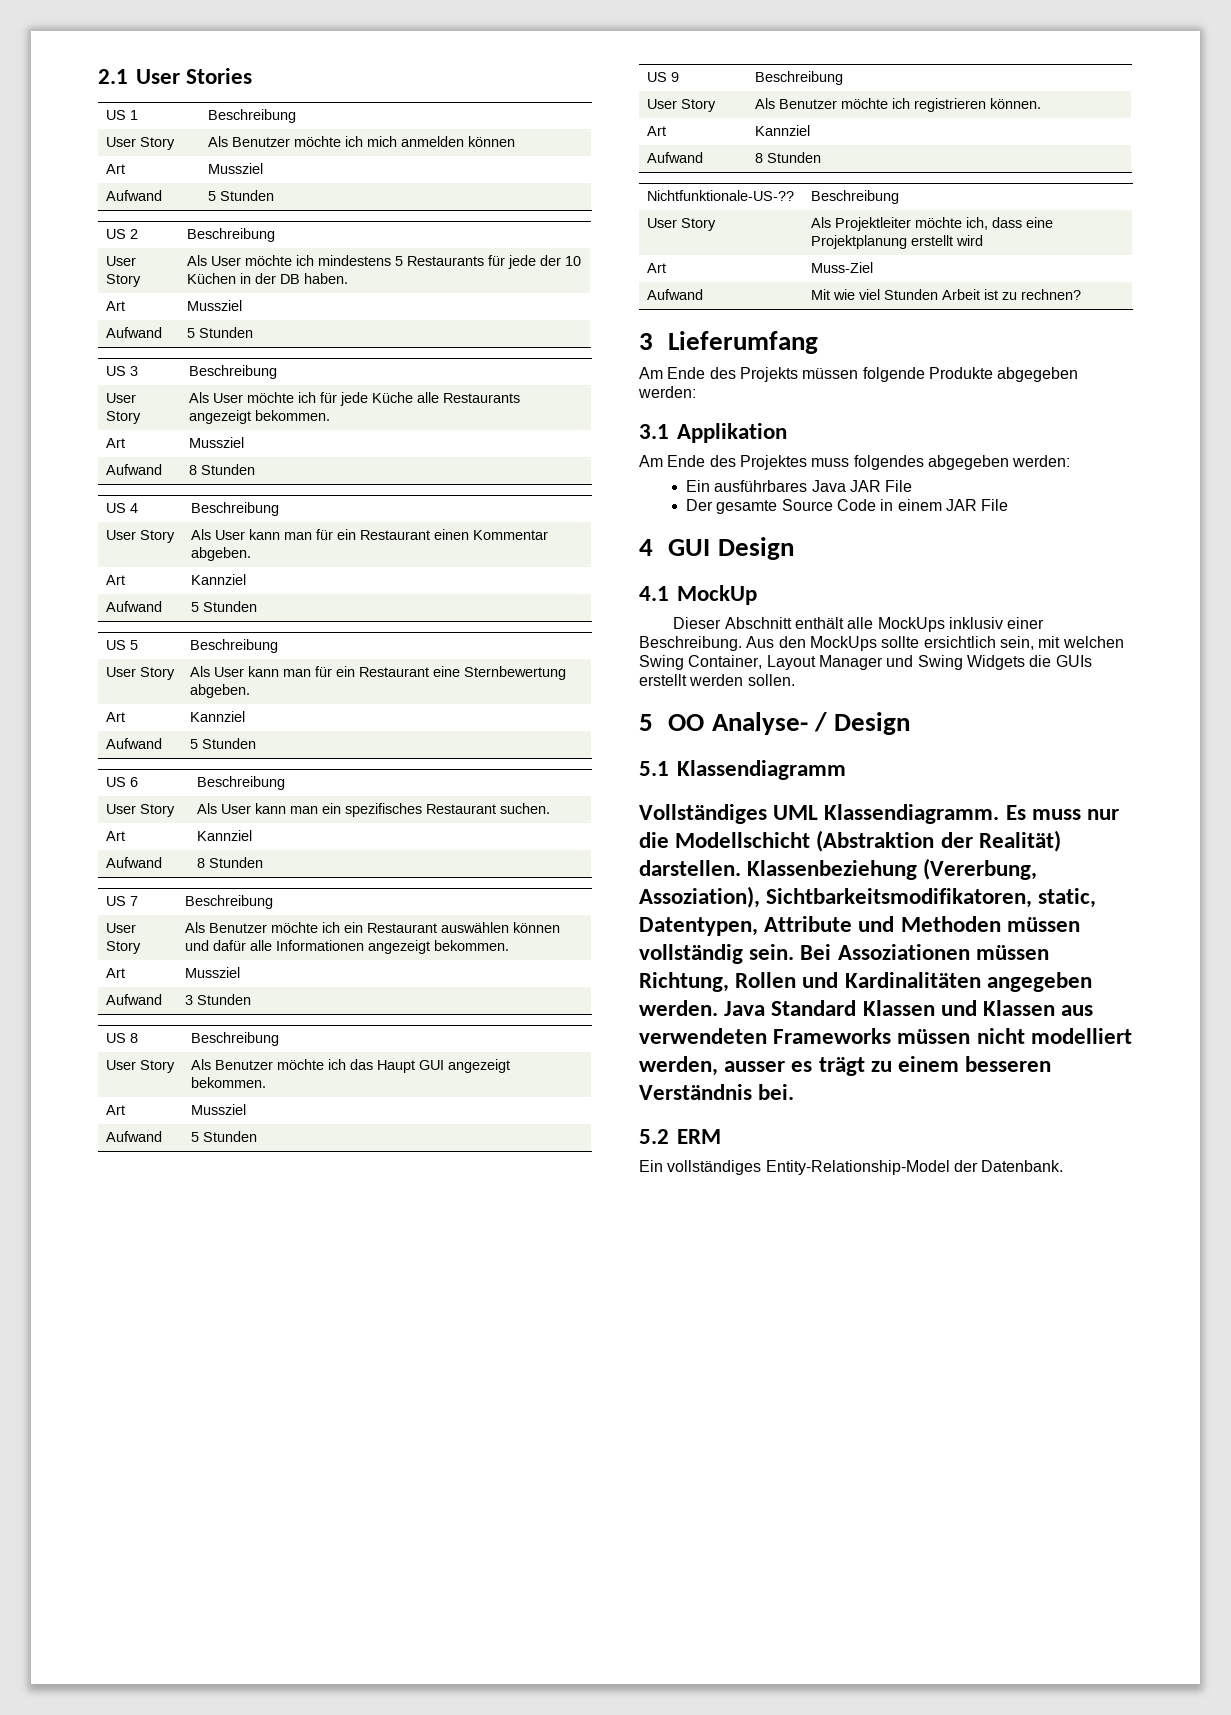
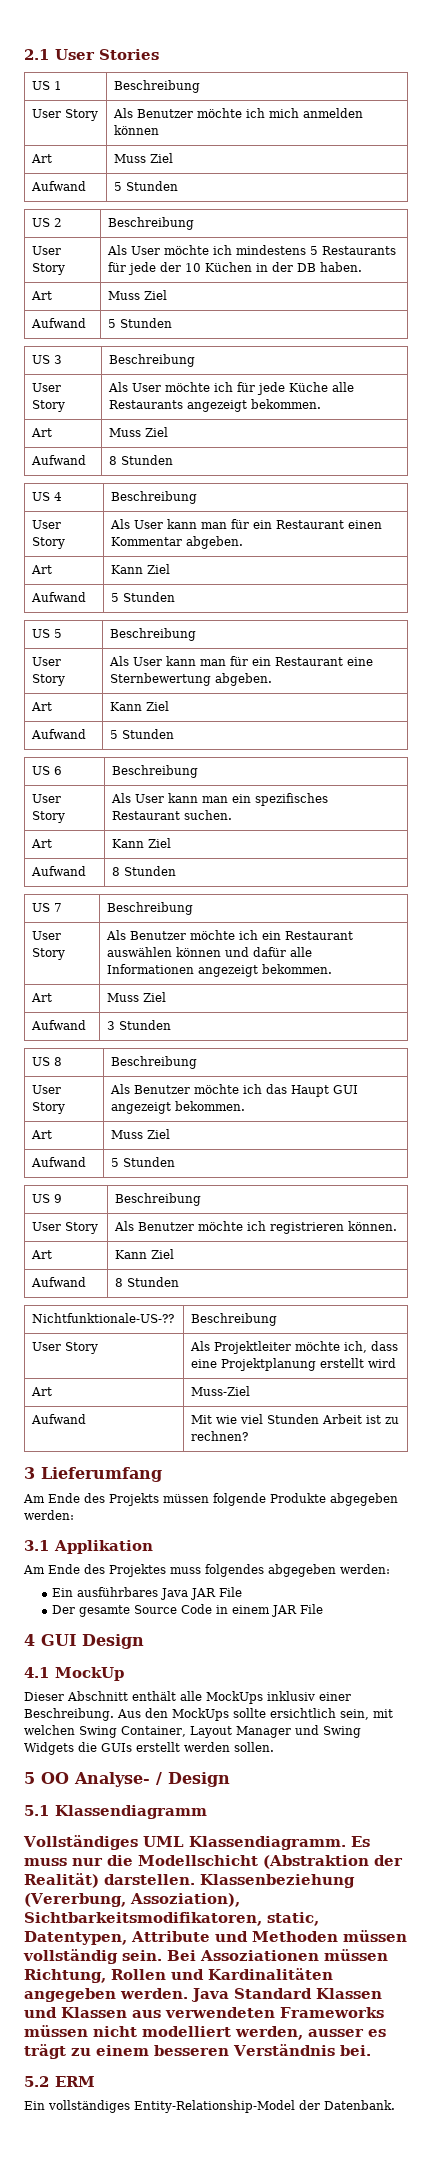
  User Story | Als Benutzer möchte ich mich anmelden können
- Art | Mussziel
+ Art | Muss Ziel
  User Story | Als User möchte ich mindestens 5 Restaurants für jede der 10 Küchen in der DB haben.
- Art | Mussziel
+ Art | Muss Ziel
  User Story | Als User möchte ich für jede Küche alle Restaurants angezeigt bekommen.
- Art | Mussziel
+ Art | Muss Ziel
  User Story | Als User kann man für ein Restaurant einen Kommentar abgeben.
- Art | Kannziel
+ Art | Kann Ziel
  User Story | Als User kann man für ein Restaurant eine Sternbewertung abgeben.
- Art | Kannziel
+ Art | Kann Ziel
  User Story | Als User kann man ein spezifisches Restaurant suchen.
- Art | Kannziel
+ Art | Kann Ziel
  User Story | Als Benutzer möchte ich ein Restaurant auswählen können und dafür alle Informationen angezeigt bekommen.
- Art | Mussziel
+ Art | Muss Ziel
  User Story | Als Benutzer möchte ich das Haupt GUI angezeigt bekommen.
- Art | Mussziel
+ Art | Muss Ziel
  User Story | Als Benutzer möchte ich registrieren können.
- Art | Kannziel
+ Art | Kann Ziel

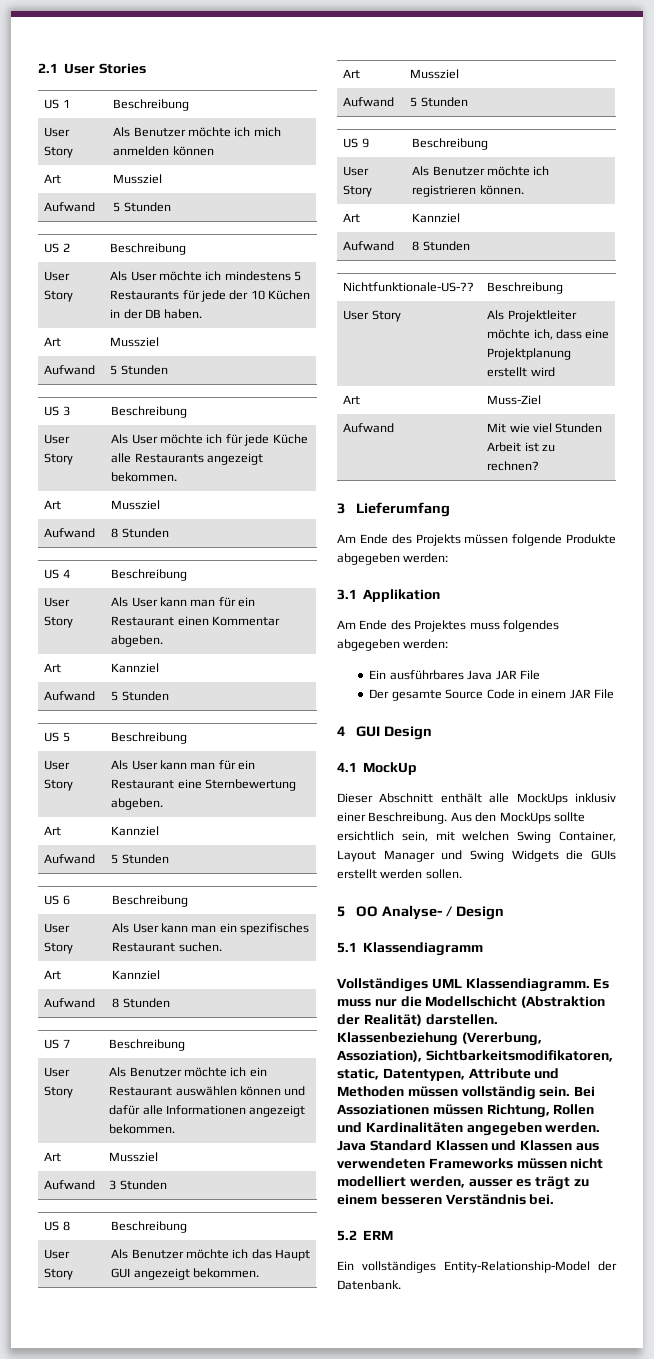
  User Story | Als Benutzer möchte ich mich anmelden können
- Art | Muss Ziel
+ Art | Mussziel
  User Story | Als User möchte ich mindestens 5 Restaurants für jede der 10 Küchen in der DB haben.
- Art | Muss Ziel
+ Art | Mussziel
  User Story | Als User möchte ich für jede Küche alle Restaurants angezeigt bekommen.
- Art | Muss Ziel
+ Art | Mussziel
  User Story | Als User kann man für ein Restaurant einen Kommentar abgeben.
- Art | Kann Ziel
+ Art | Kannziel
  User Story | Als User kann man für ein Restaurant eine Sternbewertung abgeben.
- Art | Kann Ziel
+ Art | Kannziel
  User Story | Als User kann man ein spezifisches Restaurant suchen.
- Art | Kann Ziel
+ Art | Kannziel
  User Story | Als Benutzer möchte ich ein Restaurant auswählen können und dafür alle Informationen angezeigt bekommen.
- Art | Muss Ziel
+ Art | Mussziel
  User Story | Als Benutzer möchte ich das Haupt GUI angezeigt bekommen.
- Art | Muss Ziel
+ Art | Mussziel
  User Story | Als Benutzer möchte ich registrieren können.
- Art | Kann Ziel
+ Art | Kannziel

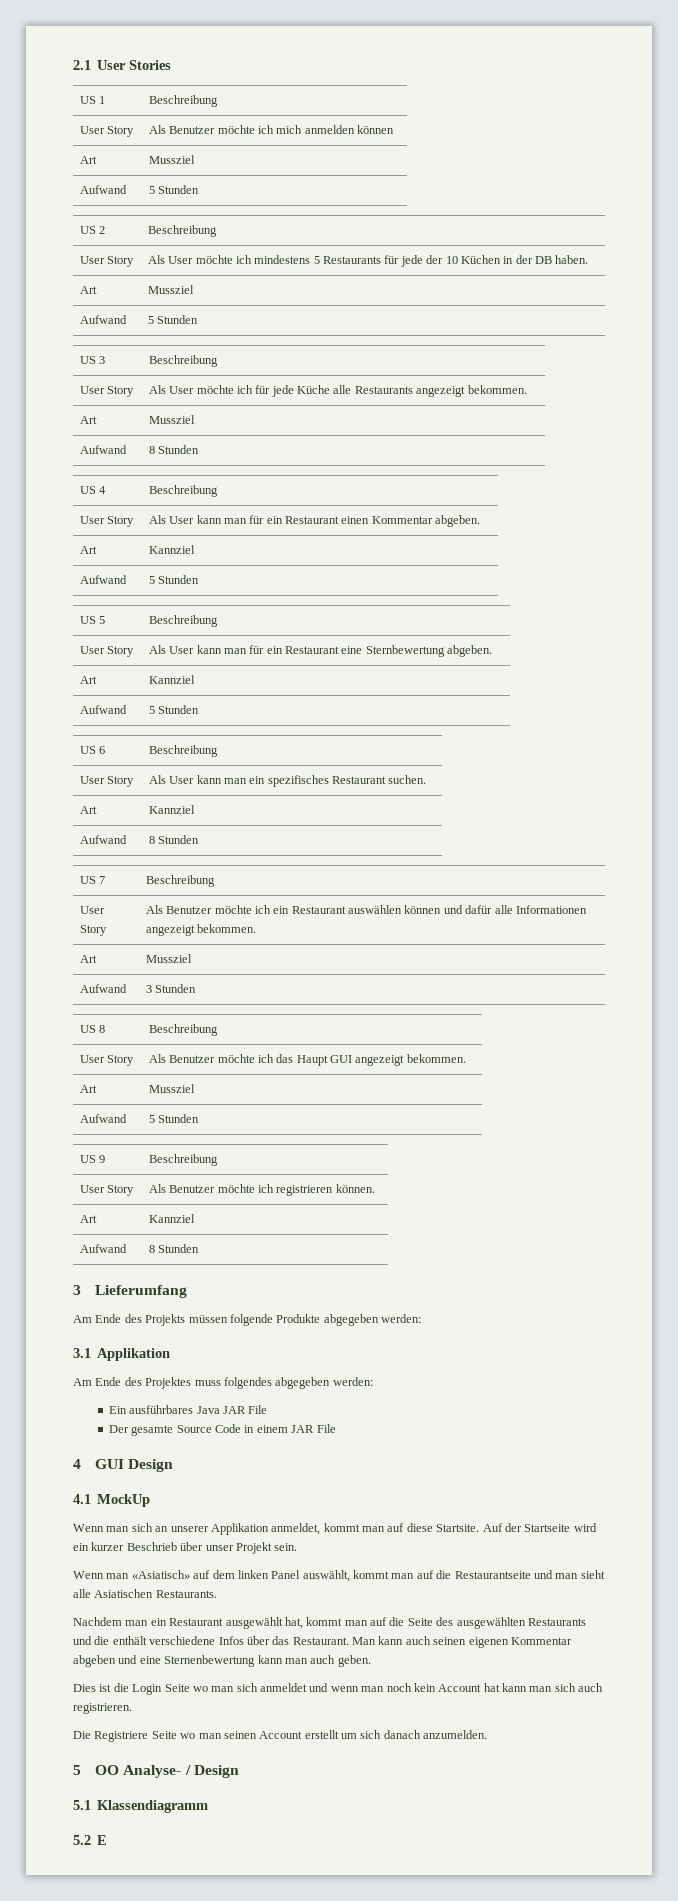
- Nichtfunktionale-US-?? | Beschreibung
- User Story | Als Projektleiter möchte ich, dass eine Projektplanung erstellt wird
- Art | Muss-Ziel
- Aufwand | Mit wie viel Stunden Arbeit ist zu rechnen?
- Dieser Abschnitt enthält alle MockUps inklusiv einer Beschreibung. Aus den MockUps sollte ersichtlich sein, mit welchen Swing Container, Layout Manager und Swing Widgets die GUIs erstellt werden sollen.
+ Wenn man sich an unserer Applikation anmeldet, kommt man auf diese Startsite. Auf der Startseite wird ein kurzer Beschrieb über unser Projekt sein.
+ Wenn man «Asiatisch» auf dem linken Panel auswählt, kommt man auf die Restaurantseite und man sieht alle Asiatischen Restaurants.
+ Nachdem man ein Restaurant ausgewählt hat, kommt man auf die Seite des ausgewählten Restaurants und die enthält verschiedene Infos über das Restaurant. Man kann auch seinen eigenen Kommentar abgeben und eine Sternenbewertung kann man auch geben.
+ Dies ist die Login Seite wo man sich anmeldet und wenn man noch kein Account hat kann man sich auch registrieren.
+ Die Registriere Seite wo man seinen Account erstellt um sich danach anzumelden.
- Vollständiges UML Klassendiagramm. Es muss nur die Modellschicht (Abstraktion der Realität) darstellen. Klassenbeziehung (Vererbung, Assoziation), Sichtbarkeitsmodifikatoren, static, Datentypen, Attribute und Methoden müssen vollständig sein. Bei Assoziationen müssen Richtung, Rollen und Kardinalitäten angegeben werden. Java Standard Klassen und Klassen aus verwendeten Frameworks müssen nicht modelliert werden, ausser es trägt zu einem besseren Verständnis bei.
- 5.2 ERM
- Ein vollständiges Entity-Relationship-Model der Datenbank.
+ 5.2 E

